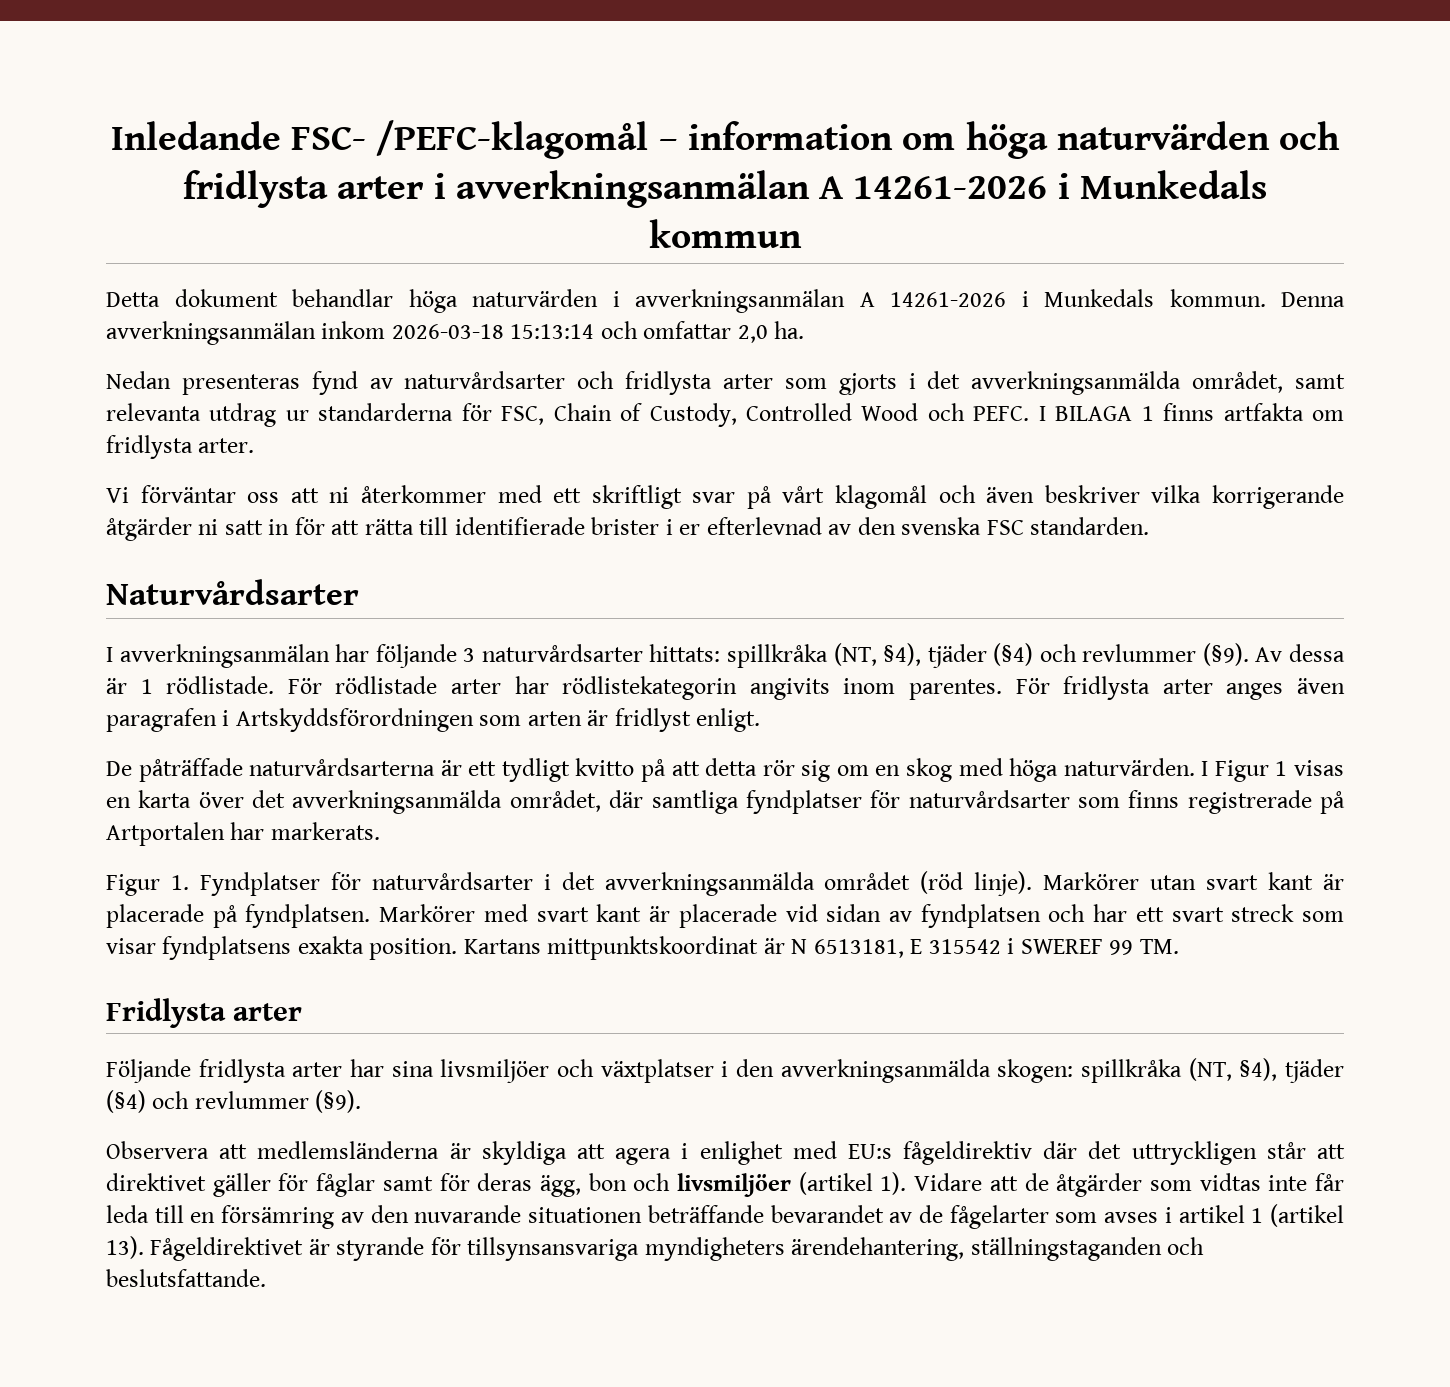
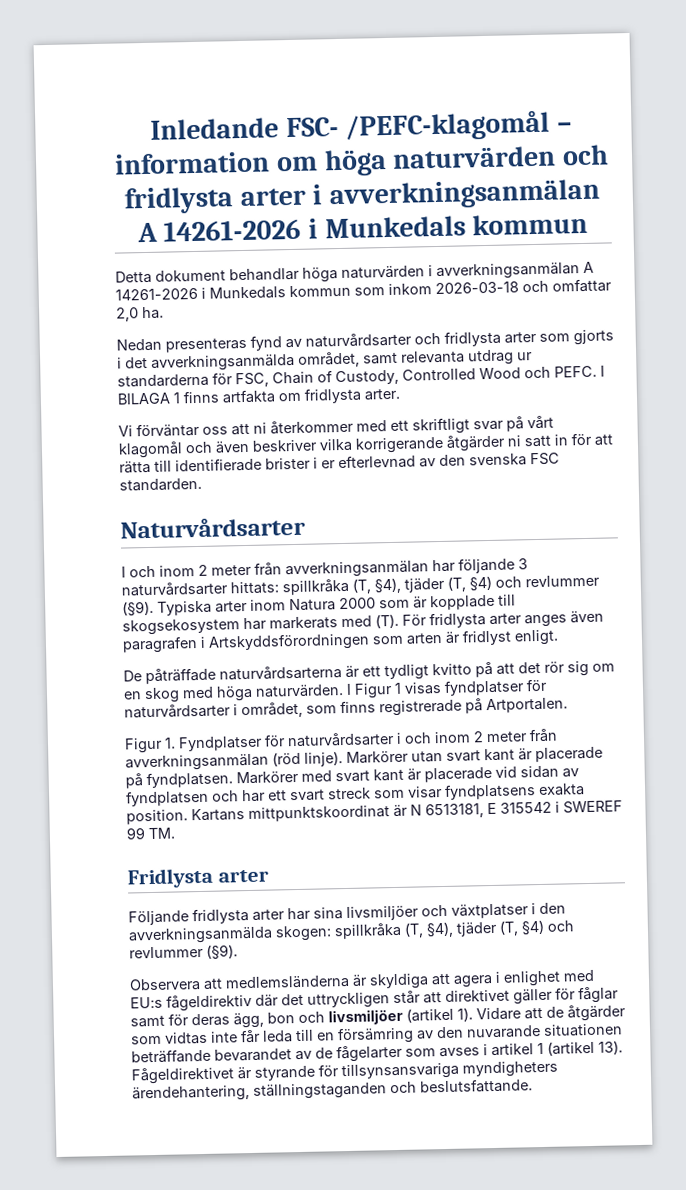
- Detta dokument behandlar höga naturvärden i avverkningsanmälan A 14261-2026 i Munkedals kommun. Denna avverkningsanmälan inkom 2026-03-18 15:13:14 och omfattar 2,0 ha.
+ Detta dokument behandlar höga naturvärden i avverkningsanmälan A 14261-2026 i Munkedals kommun som inkom 2026-03-18 och omfattar 2,0 ha.
- I avverkningsanmälan har följande 3 naturvårdsarter hittats: spillkråka (NT, §4), tjäder (§4) och revlummer (§9). Av dessa är 1 rödlistade. För rödlistade arter har rödlistekategorin angivits inom parentes. För fridlysta arter anges även paragrafen i Artskyddsförordningen som arten är fridlyst enligt.
+ I och inom 2 meter från avverkningsanmälan har följande 3 naturvårdsarter hittats: spillkråka (T, §4), tjäder (T, §4) och revlummer (§9). Typiska arter inom Natura 2000 som är kopplade till skogsekosystem har markerats med (T). För fridlysta arter anges även paragrafen i Artskyddsförordningen som arten är fridlyst enligt.
- De påträffade naturvårdsarterna är ett tydligt kvitto på att detta rör sig om en skog med höga naturvärden.
+ De påträffade naturvårdsarterna är ett tydligt kvitto på att det rör sig om en skog med höga naturvärden.
- I Figur 1 visas en karta över det avverkningsanmälda området, där samtliga fyndplatser för naturvårdsarter som finns registrerade på Artportalen har markerats.
+ I Figur 1 visas fyndplatser för naturvårdsarter i området, som finns registrerade på Artportalen.
- Figur 1. Fyndplatser för naturvårdsarter i det avverkningsanmälda området (röd linje).
+ Figur 1. Fyndplatser för naturvårdsarter i och inom 2 meter från avverkningsanmälan (röd linje).
- Följande fridlysta arter har sina livsmiljöer och växtplatser i den avverkningsanmälda skogen: spillkråka (NT, §4), tjäder (§4) och revlummer (§9).
+ Följande fridlysta arter har sina livsmiljöer och växtplatser i den avverkningsanmälda skogen: spillkråka (T, §4), tjäder (T, §4) och revlummer (§9).

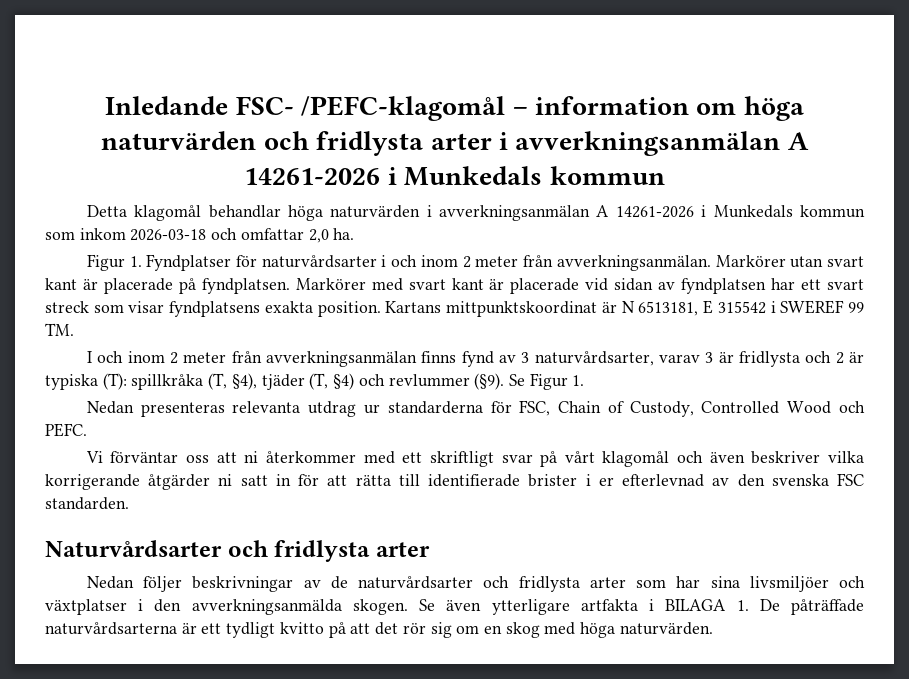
- Detta dokument behandlar höga naturvärden i avverkningsanmälan A 14261-2026 i Munkedals kommun som inkom 2026-03-18 och omfattar 2,0 ha.
+ Detta klagomål behandlar höga naturvärden i avverkningsanmälan A 14261-2026 i Munkedals kommun som inkom 2026-03-18 och omfattar 2,0 ha.
- Nedan presenteras fynd av naturvårdsarter och fridlysta arter som gjorts i det avverkningsanmälda området, samt relevanta utdrag ur standarderna för FSC, Chain of Custody, Controlled Wood och PEFC. I BILAGA 1 finns artfakta om fridlysta arter.
+ Figur 1. Fyndplatser för naturvårdsarter i och inom 2 meter från avverkningsanmälan. Markörer utan svart kant är placerade på fyndplatsen. Markörer med svart kant är placerade vid sidan av fyndplatsen har ett svart streck som visar fyndplatsens exakta position. Kartans mittpunktskoordinat är N 6513181, E 315542 i SWEREF 99 TM.
+ I och inom 2 meter från avverkningsanmälan finns fynd av 3 naturvårdsarter, varav 3 är fridlysta och 2 är typiska (T): spillkråka (T, §4), tjäder (T, §4) och revlummer (§9). Se Figur 1.
+ Nedan presenteras relevanta utdrag ur standarderna för FSC, Chain of Custody, Controlled Wood och PEFC.
- Naturvårdsarter
- I och inom 2 meter från avverkningsanmälan har följande 3 naturvårdsarter hittats: spillkråka (T, §4), tjäder (T, §4) och revlummer (§9). Typiska arter inom Natura 2000 som är kopplade till skogsekosystem har markerats med (T). För fridlysta arter anges även paragrafen i Artskyddsförordningen som arten är fridlyst enligt.
- De påträffade naturvårdsarterna är ett tydligt kvitto på att det rör sig om en skog med höga naturvärden. I Figur 1 visas fyndplatser för naturvårdsarter i området, som finns registrerade på Artportalen.
- Figur 1. Fyndplatser för naturvårdsarter i och inom 2 meter från avverkningsanmälan (röd linje). Markörer utan svart kant är placerade på fyndplatsen. Markörer med svart kant är placerade vid sidan av fyndplatsen och har ett svart streck som visar fyndplatsens exakta position. Kartans mittpunktskoordinat är N 6513181, E 315542 i SWEREF 99 TM.
- Fridlysta arter
- Följande fridlysta arter har sina livsmiljöer och växtplatser i den avverkningsanmälda skogen: spillkråka (T, §4), tjäder (T, §4) och revlummer (§9).
- Observera att medlemsländerna är skyldiga att agera i enlighet med EU:s fågeldirektiv där det uttryckligen står att direktivet gäller för fåglar samt för deras ägg, bon och livsmiljöer (artikel 1). Vidare att de åtgärder som vidtas inte får leda till en försämring av den nuvarande situationen beträffande bevarandet av de fågelarter som avses i artikel 1 (artikel 13). Fågeldirektivet är styrande för tillsynsansvariga myndigheters ärendehantering, ställningstaganden och beslutsfattande.
+ Naturvårdsarter och fridlysta arter
+ Nedan följer beskrivningar av de naturvårdsarter och fridlysta arter som har sina livsmiljöer och växtplatser i den avverkningsanmälda skogen. Se även ytterligare artfakta i BILAGA 1. De påträffade naturvårdsarterna är ett tydligt kvitto på att det rör sig om en skog med höga naturvärden.

